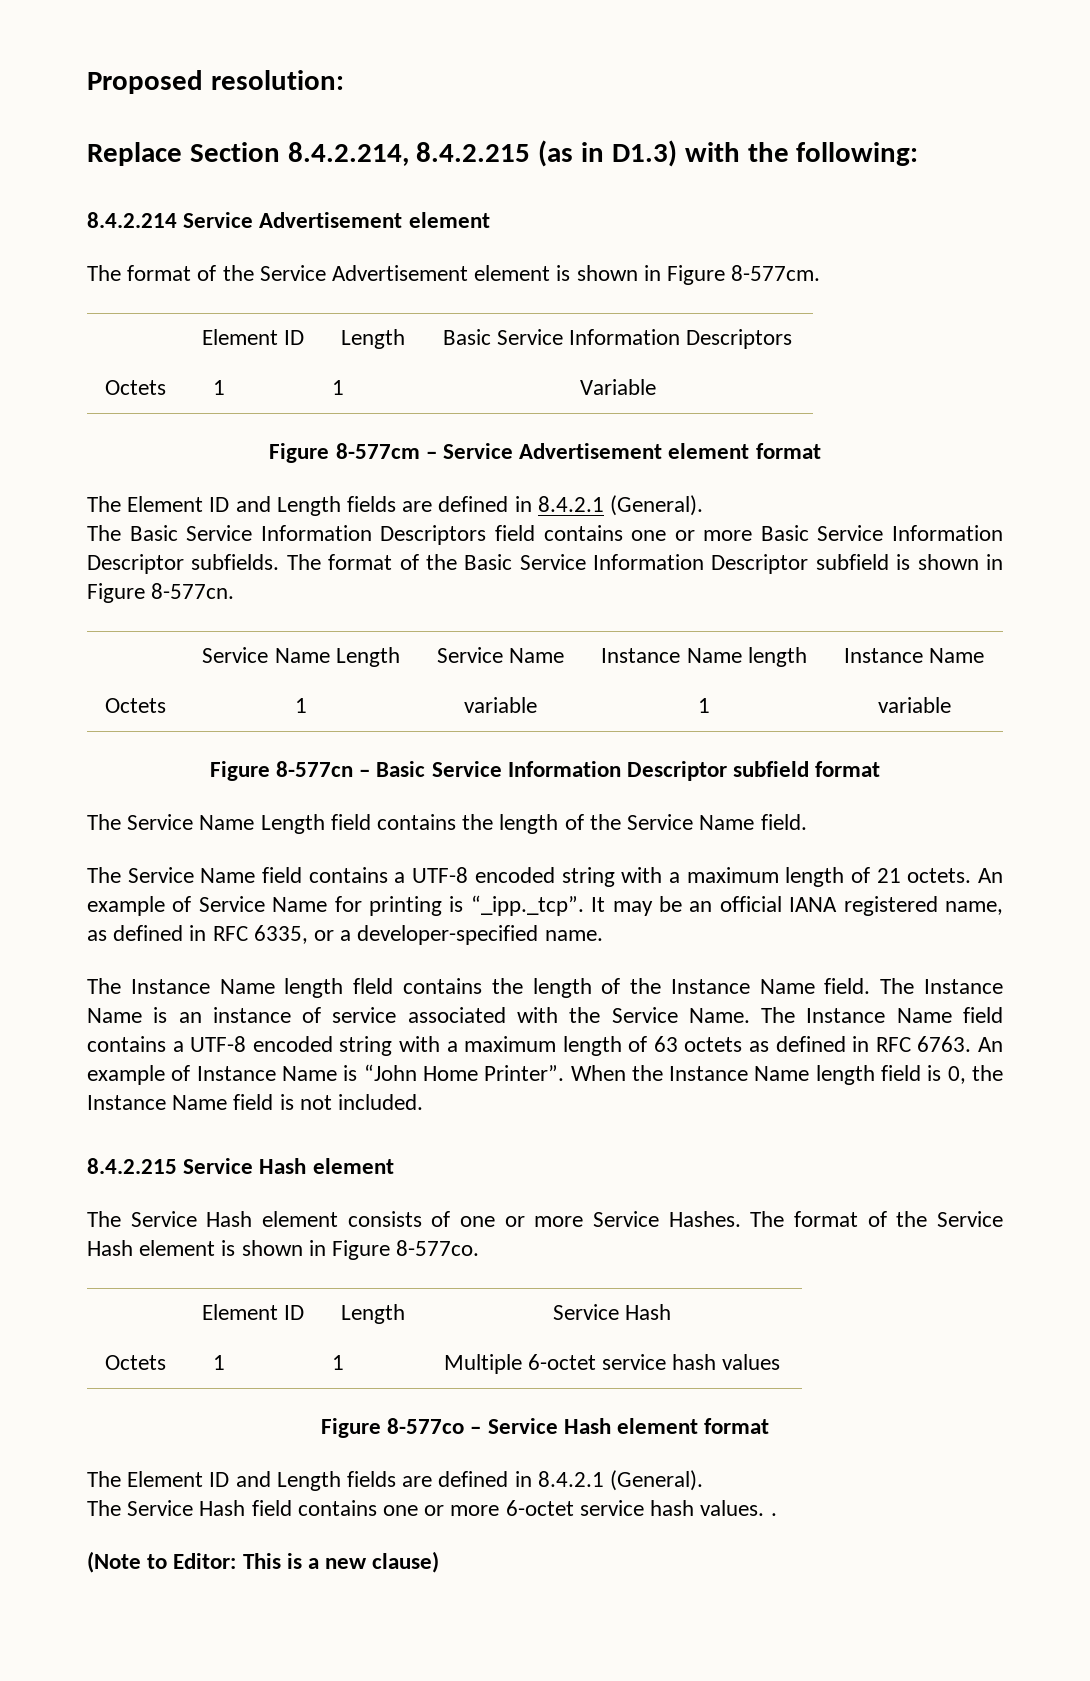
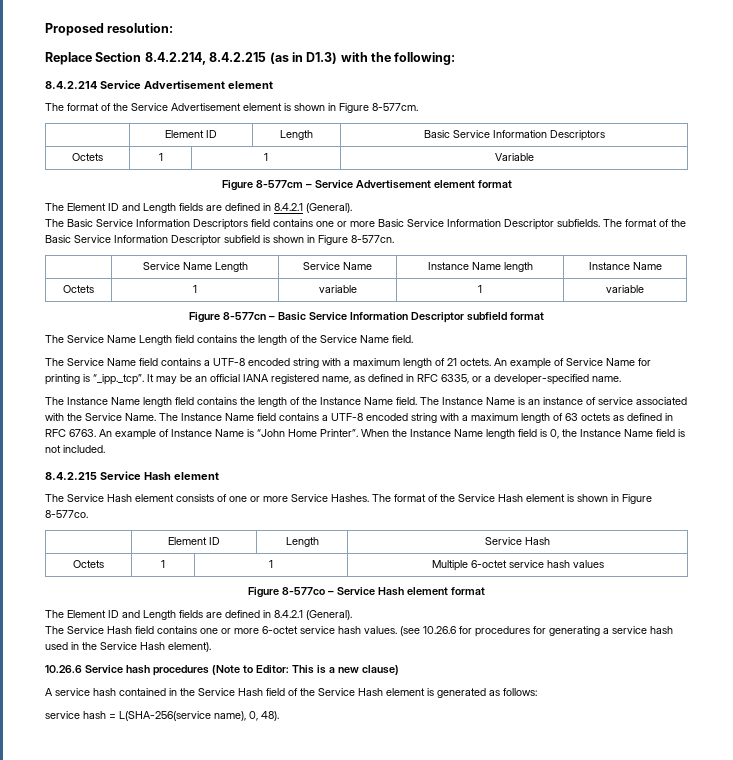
- The Service Hash field contains one or more 6-octet service hash values. .
- (Note to Editor: This is a new clause)
+ The Service Hash field contains one or more 6-octet service hash values. (see 10.26.6 for procedures for generating a service hash used in the Service Hash element).
+ 10.26.6 Service hash procedures (Note to Editor: This is a new clause)
+ A service hash contained in the Service Hash field of the Service Hash element is generated as follows:
+ service hash = L(SHA-256(service name), 0, 48).

